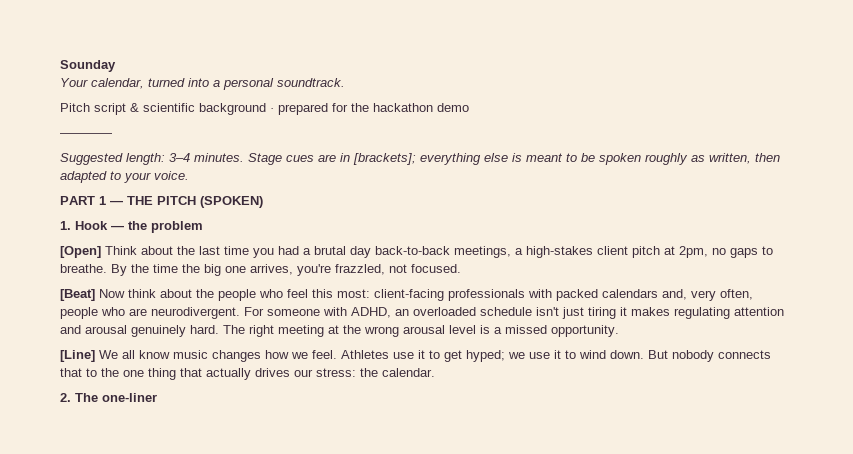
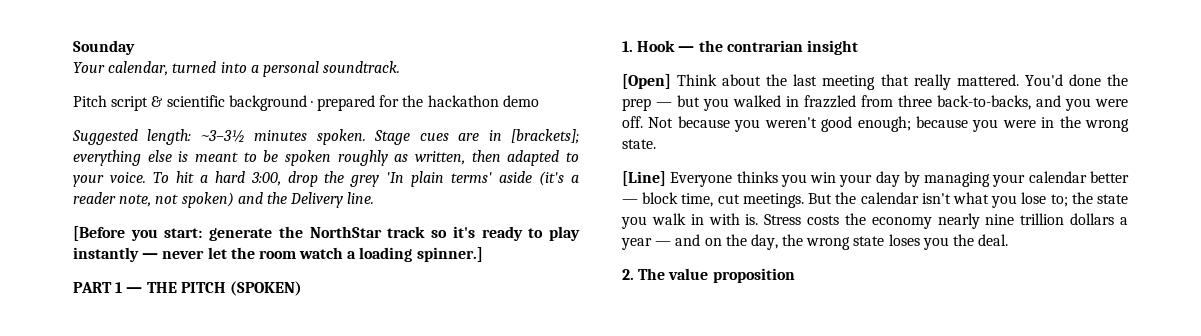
- ————
- Suggested length: 3–4 minutes.
+ Suggested length: ~3–3½ minutes spoken.
+ To hit a hard 3:00, drop the grey 'In plain terms' aside (it's a reader note, not spoken) and the Delivery line.
+ [Before you start: generate the NorthStar track so it's ready to play instantly — never let the room watch a loading spinner.]
- 1. Hook — the problem
+ 1. Hook — the contrarian insight
- [Open] Think about the last time you had a brutal day back-to-back meetings, a high-stakes client pitch at 2pm, no gaps to breathe. By the time the big one arrives, you're frazzled, not focused.
- [Beat] Now think about the people who feel this most: client-facing professionals with packed calendars and, very often, people who are neurodivergent. For someone with ADHD, an overloaded schedule isn't just tiring it makes regulating attention and arousal genuinely hard. The right meeting at the wrong arousal level is a missed opportunity.
- [Line] We all know music changes how we feel. Athletes use it to get hyped; we use it to wind down. But nobody connects that to the one thing that actually drives our stress: the calendar.
+ [Open] Think about the last meeting that really mattered. You'd done the prep — but you walked in frazzled from three back-to-backs, and you were off. Not because you weren't good enough; because you were in the wrong state.
+ [Line] Everyone thinks you win your day by managing your calendar better — block time, cut meetings. But the calendar isn't what you lose to; the state you walk in with is. Stress costs the economy nearly nine trillion dollars a year — and on the day, the wrong state loses you the deal.
- 2. The one-liner
+ 2. The value proposition

